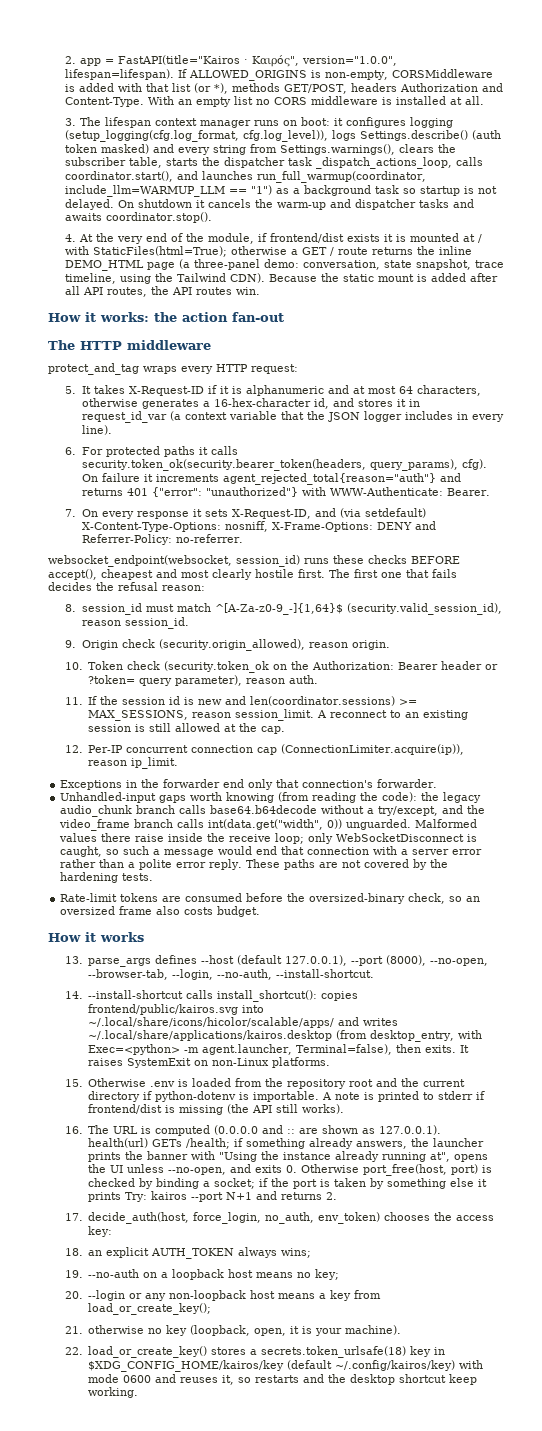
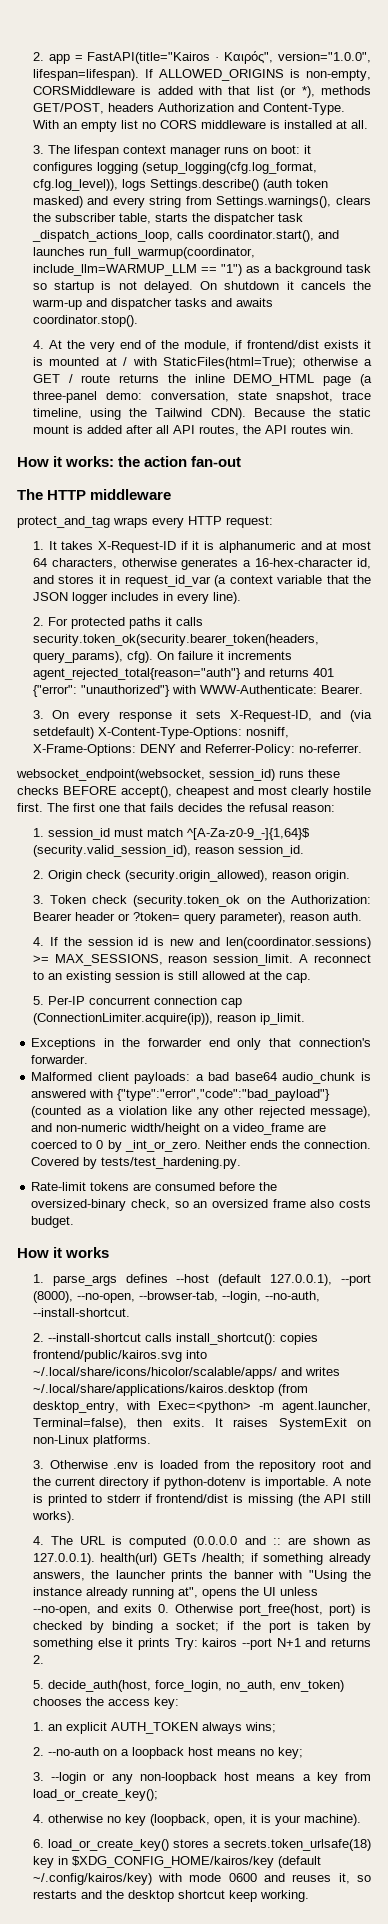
- 5. It takes X-Request-ID if it is alphanumeric and at most 64 characters, otherwise generates a 16-hex-character id, and stores it in request_id_var (a context variable that the JSON logger includes in every line).
+ 1. It takes X-Request-ID if it is alphanumeric and at most 64 characters, otherwise generates a 16-hex-character id, and stores it in request_id_var (a context variable that the JSON logger includes in every line).
- 6. For protected paths it calls security.token_ok(security.bearer_token(headers, query_params), cfg).
+ 2. For protected paths it calls security.token_ok(security.bearer_token(headers, query_params), cfg).
- 7. On every response it sets X-Request-ID, and (via setdefault) X-Content-Type-Options: nosniff, X-Frame-Options: DENY and Referrer-Policy: no-referrer.
+ 3. On every response it sets X-Request-ID, and (via setdefault) X-Content-Type-Options: nosniff, X-Frame-Options: DENY and Referrer-Policy: no-referrer.
- 8. session_id must match ^[A-Za-z0-9_-]{1,64}$ (security.valid_session_id), reason session_id.
+ 1. session_id must match ^[A-Za-z0-9_-]{1,64}$ (security.valid_session_id), reason session_id.
- 9. Origin check (security.origin_allowed), reason origin.
+ 2. Origin check (security.origin_allowed), reason origin.
- 10. Token check (security.token_ok on the Authorization: Bearer header or ?token= query parameter), reason auth.
+ 3. Token check (security.token_ok on the Authorization: Bearer header or ?token= query parameter), reason auth.
- 11. If the session id is new and len(coordinator.sessions) >= MAX_SESSIONS, reason session_limit.
+ 4. If the session id is new and len(coordinator.sessions) >= MAX_SESSIONS, reason session_limit.
- 12. Per-IP concurrent connection cap (ConnectionLimiter.acquire(ip)), reason ip_limit.
+ 5. Per-IP concurrent connection cap (ConnectionLimiter.acquire(ip)), reason ip_limit.
- Unhandled-input gaps worth knowing (from reading the code): the legacy audio_chunk branch calls base64.b64decode without a try/except, and the video_frame branch calls int(data.get("width", 0)) unguarded. Malformed values there raise inside the receive loop; only WebSocketDisconnect is caught, so such a message would end that connection with a server error rather than a polite error reply. These paths are not covered by the hardening tests.
+ Malformed client payloads: a bad base64 audio_chunk is answered with {"type":"error","code":"bad_payload"} (counted as a violation like any other rejected message), and non-numeric width/height on a video_frame are coerced to 0 by _int_or_zero. Neither ends the connection. Covered by tests/test_hardening.py.
- 13. parse_args defines --host (default 127.0.0.1), --port (8000), --no-open, --browser-tab, --login, --no-auth, --install-shortcut.
+ 1. parse_args defines --host (default 127.0.0.1), --port (8000), --no-open, --browser-tab, --login, --no-auth, --install-shortcut.
- 14. --install-shortcut calls install_shortcut(): copies frontend/public/kairos.svg into ~/.local/share/icons/hicolor/scalable/apps/ and writes ~/.local/share/applications/kairos.desktop (from desktop_entry, with Exec=<python> -m agent.launcher, Terminal=false), then exits.
+ 2. --install-shortcut calls install_shortcut(): copies frontend/public/kairos.svg into ~/.local/share/icons/hicolor/scalable/apps/ and writes ~/.local/share/applications/kairos.desktop (from desktop_entry, with Exec=<python> -m agent.launcher, Terminal=false), then exits.
- 15. Otherwise .env is loaded from the repository root and the current directory if python-dotenv is importable.
+ 3. Otherwise .env is loaded from the repository root and the current directory if python-dotenv is importable.
- 16. The URL is computed (0.0.0.0 and ::
+ 4. The URL is computed (0.0.0.0 and ::
- 17. decide_auth(host, force_login, no_auth, env_token) chooses the access key:
+ 5. decide_auth(host, force_login, no_auth, env_token) chooses the access key:
- 18. an explicit AUTH_TOKEN always wins;
+ 1. an explicit AUTH_TOKEN always wins;
- 19. --no-auth on a loopback host means no key;
+ 2. --no-auth on a loopback host means no key;
- 20. --login or any non-loopback host means a key from load_or_create_key();
+ 3. --login or any non-loopback host means a key from load_or_create_key();
- 21. otherwise no key (loopback, open, it is your machine).
+ 4. otherwise no key (loopback, open, it is your machine).
- 22. load_or_create_key() stores a secrets.token_urlsafe(18) key in $XDG_CONFIG_HOME/kairos/key (default ~/.config/kairos/key) with mode 0600 and reuses it, so restarts and the desktop shortcut keep working.
+ 6. load_or_create_key() stores a secrets.token_urlsafe(18) key in $XDG_CONFIG_HOME/kairos/key (default ~/.config/kairos/key) with mode 0600 and reuses it, so restarts and the desktop shortcut keep working.

